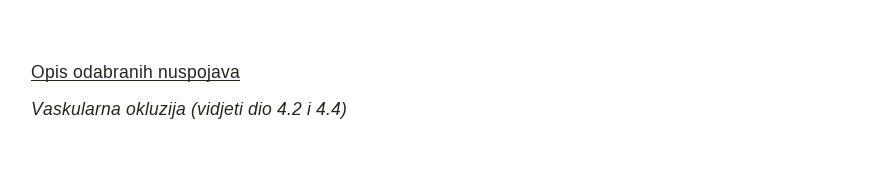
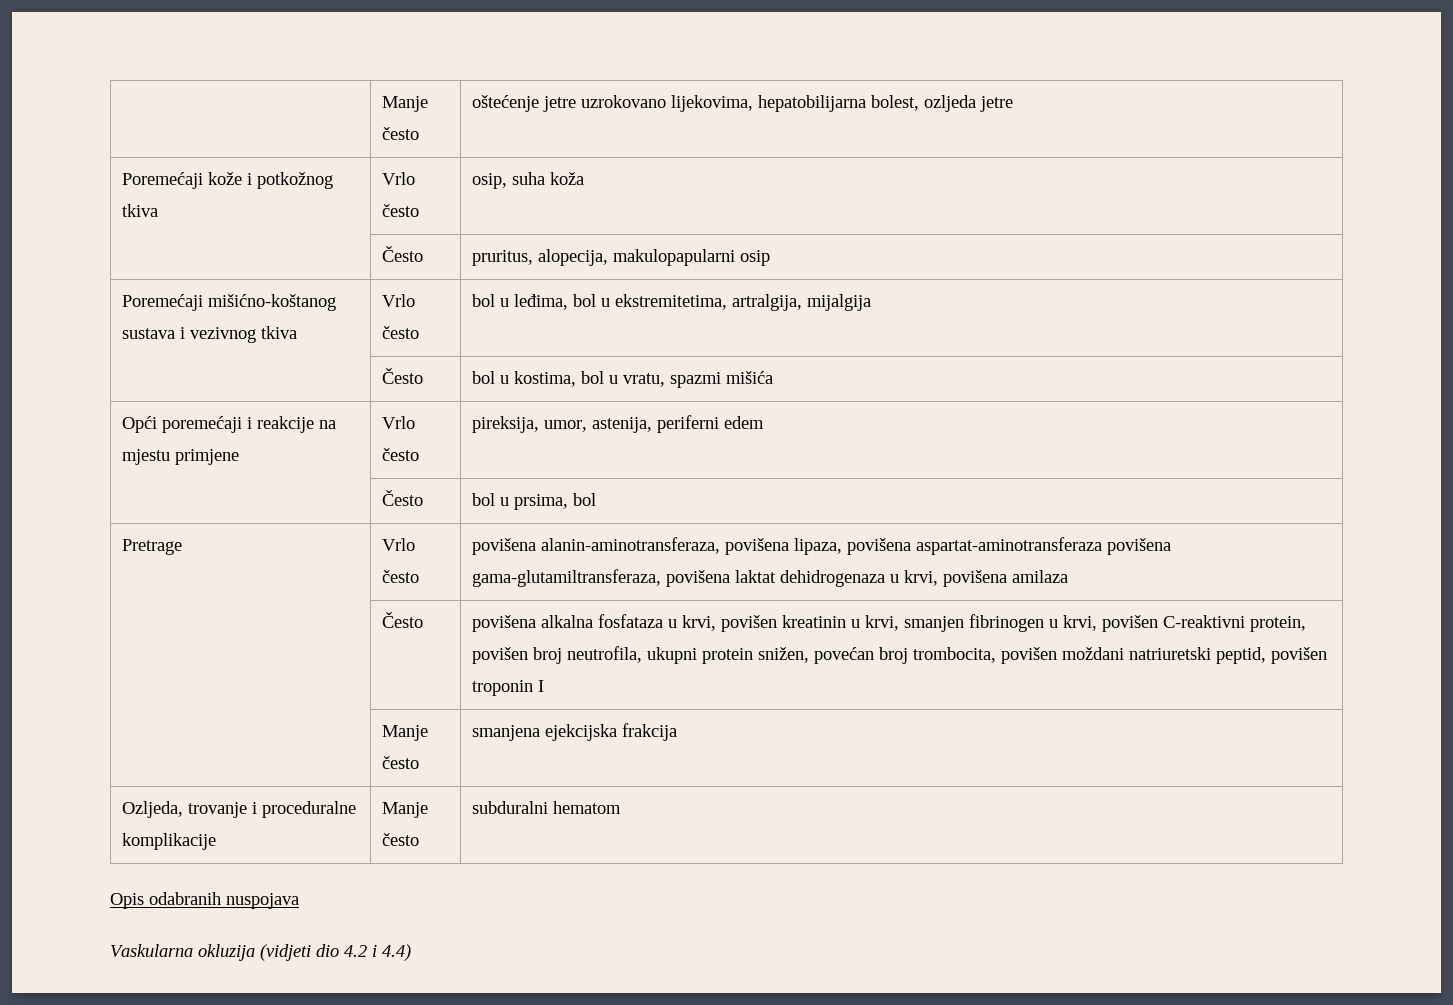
+ | Manje često | oštećenje jetre uzrokovano lijekovima, hepatobilijarna bolest, ozljeda jetre
+ Poremećaji kože i potkožnog tkiva | Vrlo često | osip, suha koža
+ | Često | pruritus, alopecija, makulopapularni osip
+ Poremećaji mišićno-koštanog sustava i vezivnog tkiva | Vrlo često | bol u leđima, bol u ekstremitetima, artralgija, mijalgija
+ | Često | bol u kostima, bol u vratu, spazmi mišića
+ Opći poremećaji i reakcije na mjestu primjene | Vrlo često | pireksija, umor, astenija, periferni edem
+ | Često | bol u prsima, bol
+ Pretrage | Vrlo često | povišena alanin-aminotransferaza, povišena lipaza, povišena aspartat-aminotransferaza povišena gama-glutamiltransferaza, povišena laktat dehidrogenaza u krvi, povišena amilaza
+ | Često | povišena alkalna fosfataza u krvi, povišen kreatinin u krvi, smanjen fibrinogen u krvi, povišen C-reaktivni protein, povišen broj neutrofila, ukupni protein snižen, povećan broj trombocita, povišen moždani natriuretski peptid, povišen troponin I
+ | Manje često | smanjena ejekcijska frakcija
+ Ozljeda, trovanje i proceduralne komplikacije | Manje često | subduralni hematom

